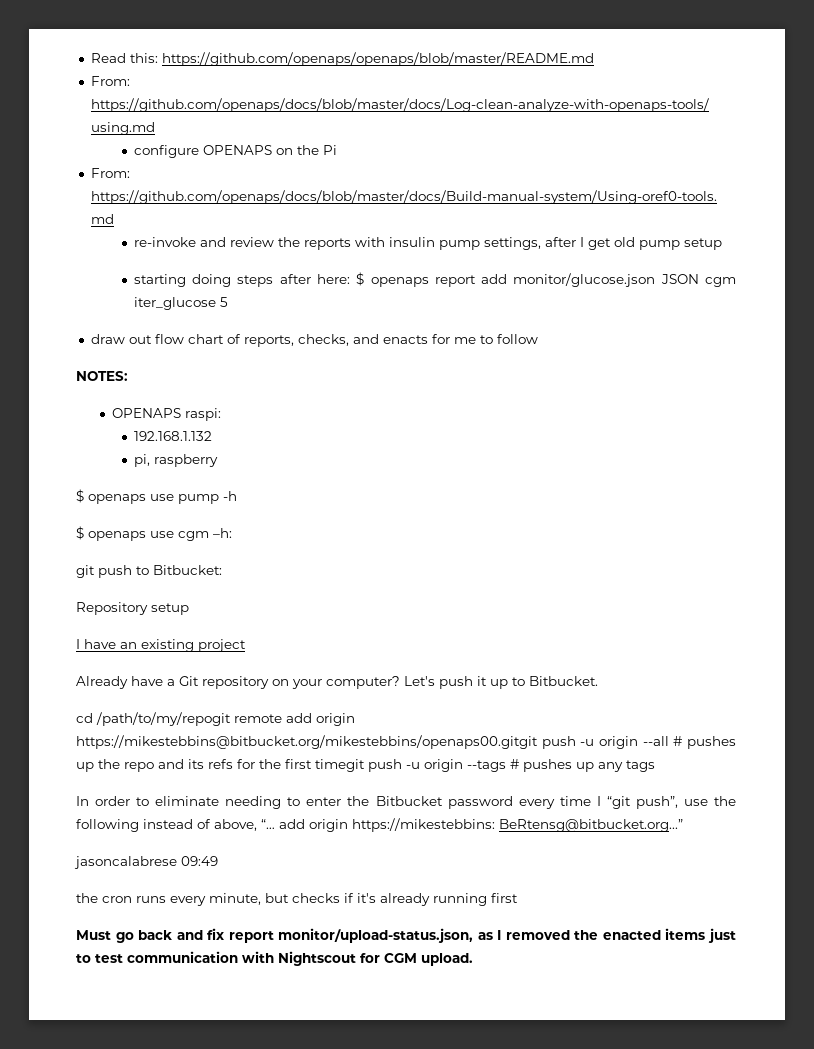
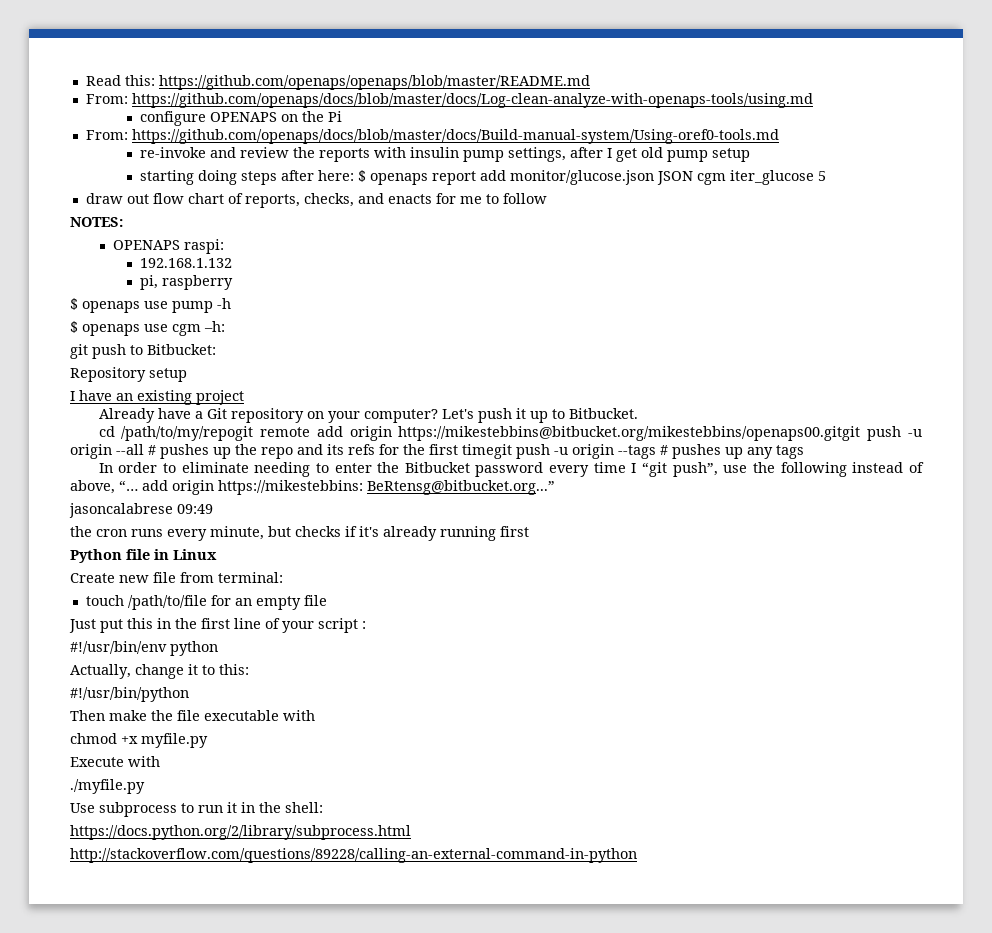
- Must go back and fix report monitor/upload-status.json, as I removed the enacted items just to test communication with Nightscout for CGM upload.
+ Python file in Linux
+ Create new file from terminal:
+ touch /path/to/file for an empty file
+ Just put this in the first line of your script :
+ #!/usr/bin/env python
+ Actually, change it to this:
+ #!/usr/bin/python
+ Then make the file executable with
+ chmod +x myfile.py
+ Execute with
+ ./myfile.py
+ Use subprocess to run it in the shell:
+ https://docs.python.org/2/library/subprocess.html
+ http://stackoverflow.com/questions/89228/calling-an-external-command-in-python

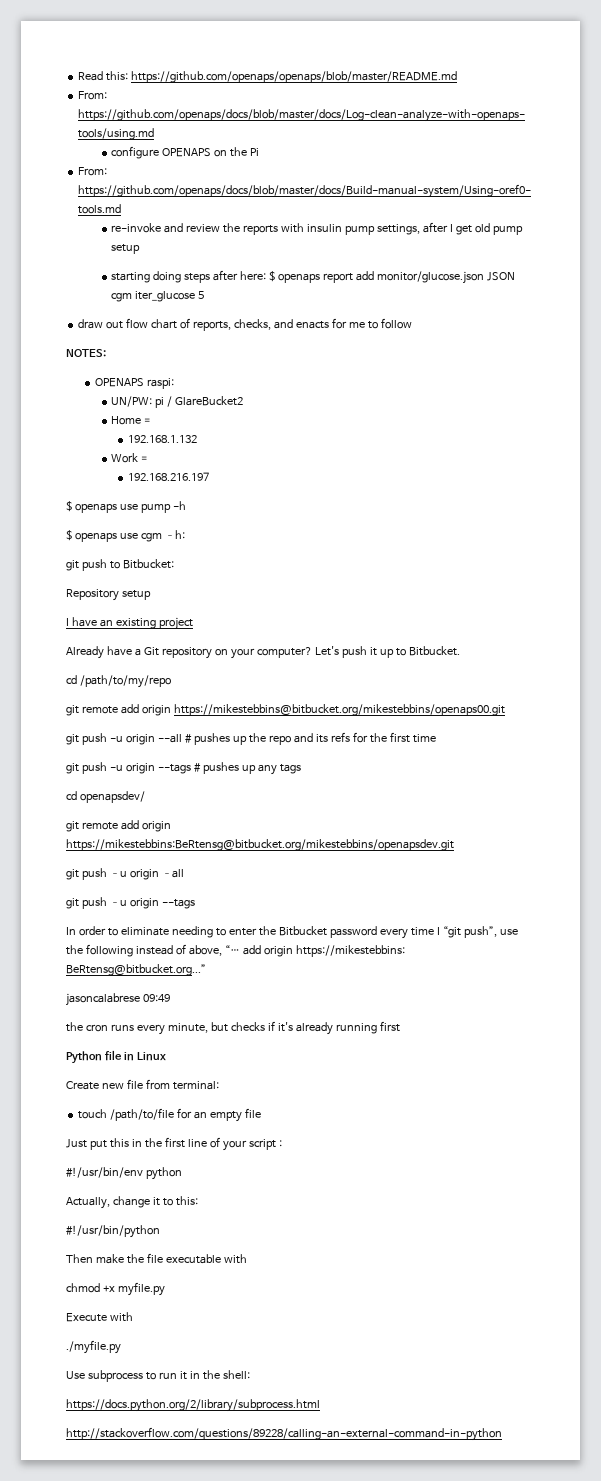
+ UN/PW: pi / GlareBucket2
+ Home =
  192.168.1.132
- pi, raspberry
+ Work =
+ 192.168.216.197
- cd /path/to/my/repogit remote add origin https://mikestebbins@bitbucket.org/mikestebbins/openaps00.gitgit push -u origin --all # pushes up the repo and its refs for the first timegit push -u origin --tags # pushes up any tags
+ cd /path/to/my/repo
+ git remote add origin https://mikestebbins@bitbucket.org/mikestebbins/openaps00.git
+ git push -u origin --all # pushes up the repo and its refs for the first time
+ git push -u origin --tags # pushes up any tags
+ cd openapsdev/
+ git remote add origin https://mikestebbins:BeRtensg@bitbucket.org/mikestebbins/openapsdev.git
+ git push –u origin –all
+ git push –u origin --tags

